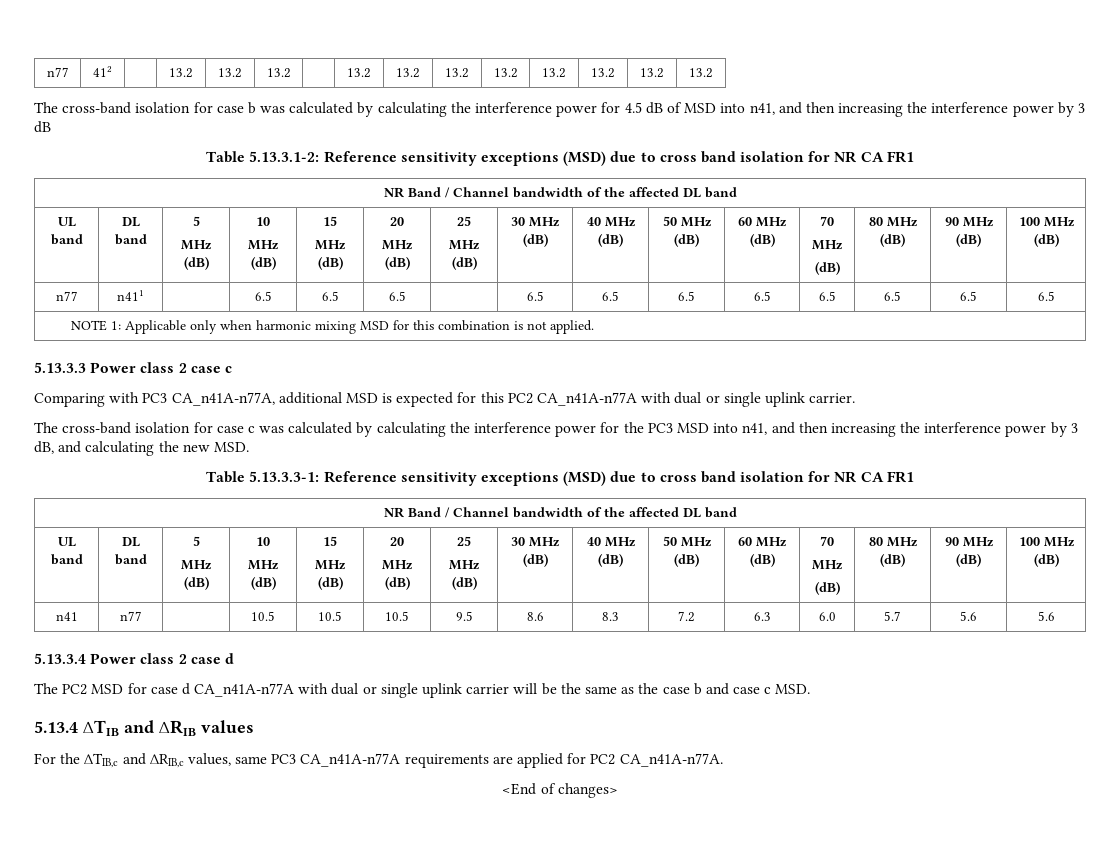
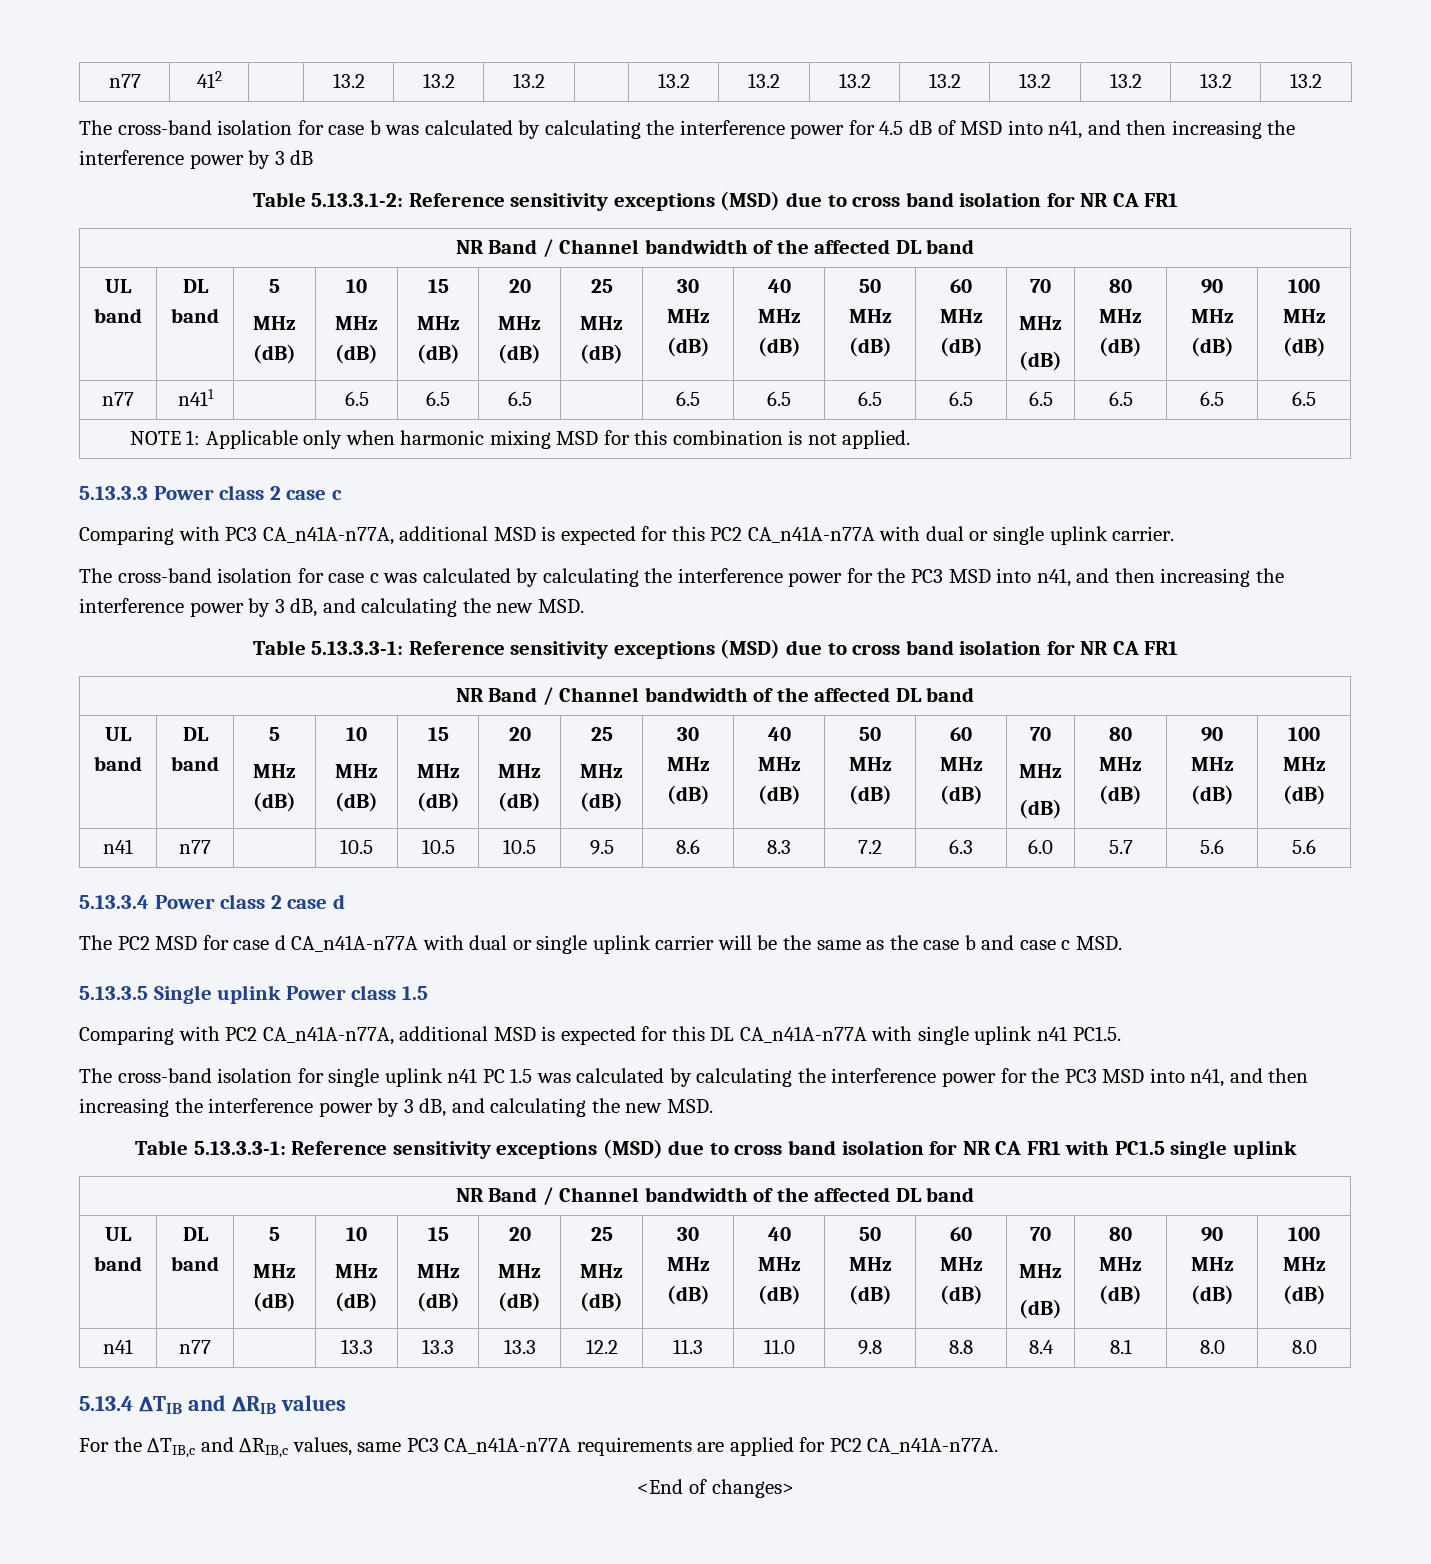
+ 5.13.3.5 Single uplink Power class 1.5
+ Comparing with PC2 CA_n41A-n77A, additional MSD is expected for this DL CA_n41A-n77A with single uplink n41 PC1.5.
+ The cross-band isolation for single uplink n41 PC 1.5 was calculated by calculating the interference power for the PC3 MSD into n41, and then increasing the interference power by 3 dB, and calculating the new MSD.
+ Table 5.13.3.3-1: Reference sensitivity exceptions (MSD) due to cross band isolation for NR CA FR1 with PC1.5 single uplink
+ NR Band / Channel bandwidth of the affected DL band
+ UL band | DL band | 5
+ MHz (dB) | 10
+ MHz (dB) | 15
+ MHz (dB) | 20
+ MHz (dB) | 25
+ MHz (dB) | 30 MHz (dB) | 40 MHz (dB) | 50 MHz (dB) | 60 MHz (dB) | 70
+ MHz
+ (dB) | 80 MHz (dB) | 90 MHz (dB) | 100 MHz (dB)
+ n41 | n77 | | 13.3 | 13.3 | 13.3 | 12.2 | 11.3 | 11.0 | 9.8 | 8.8 | 8.4 | 8.1 | 8.0 | 8.0

